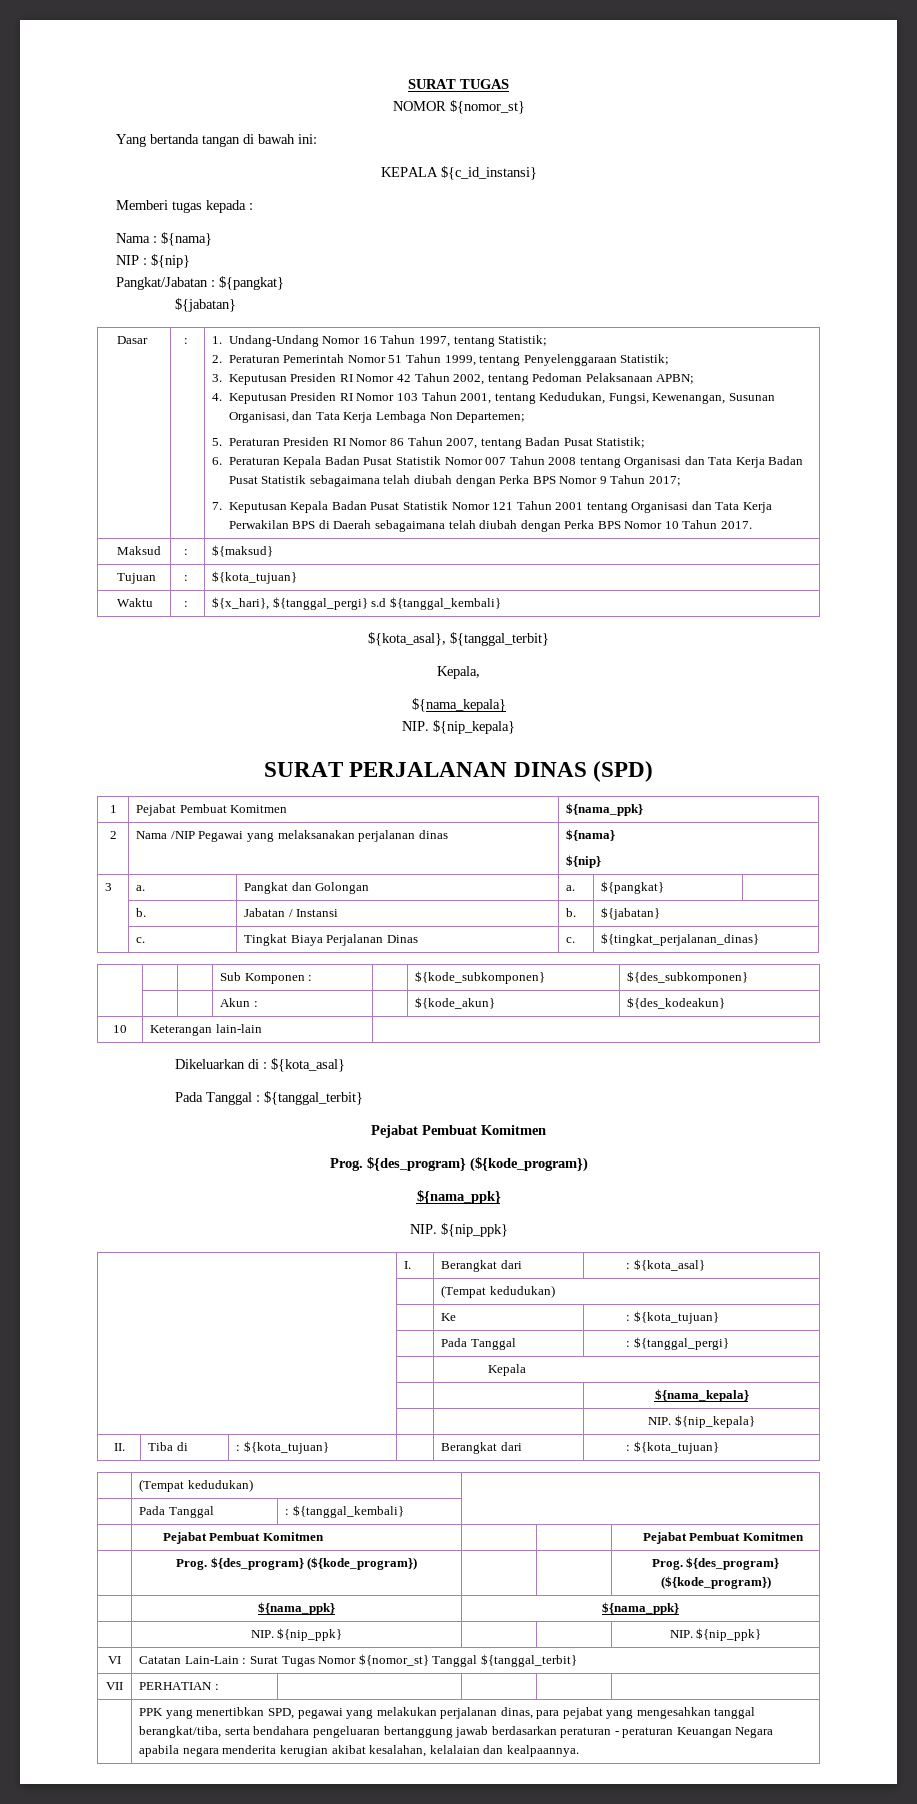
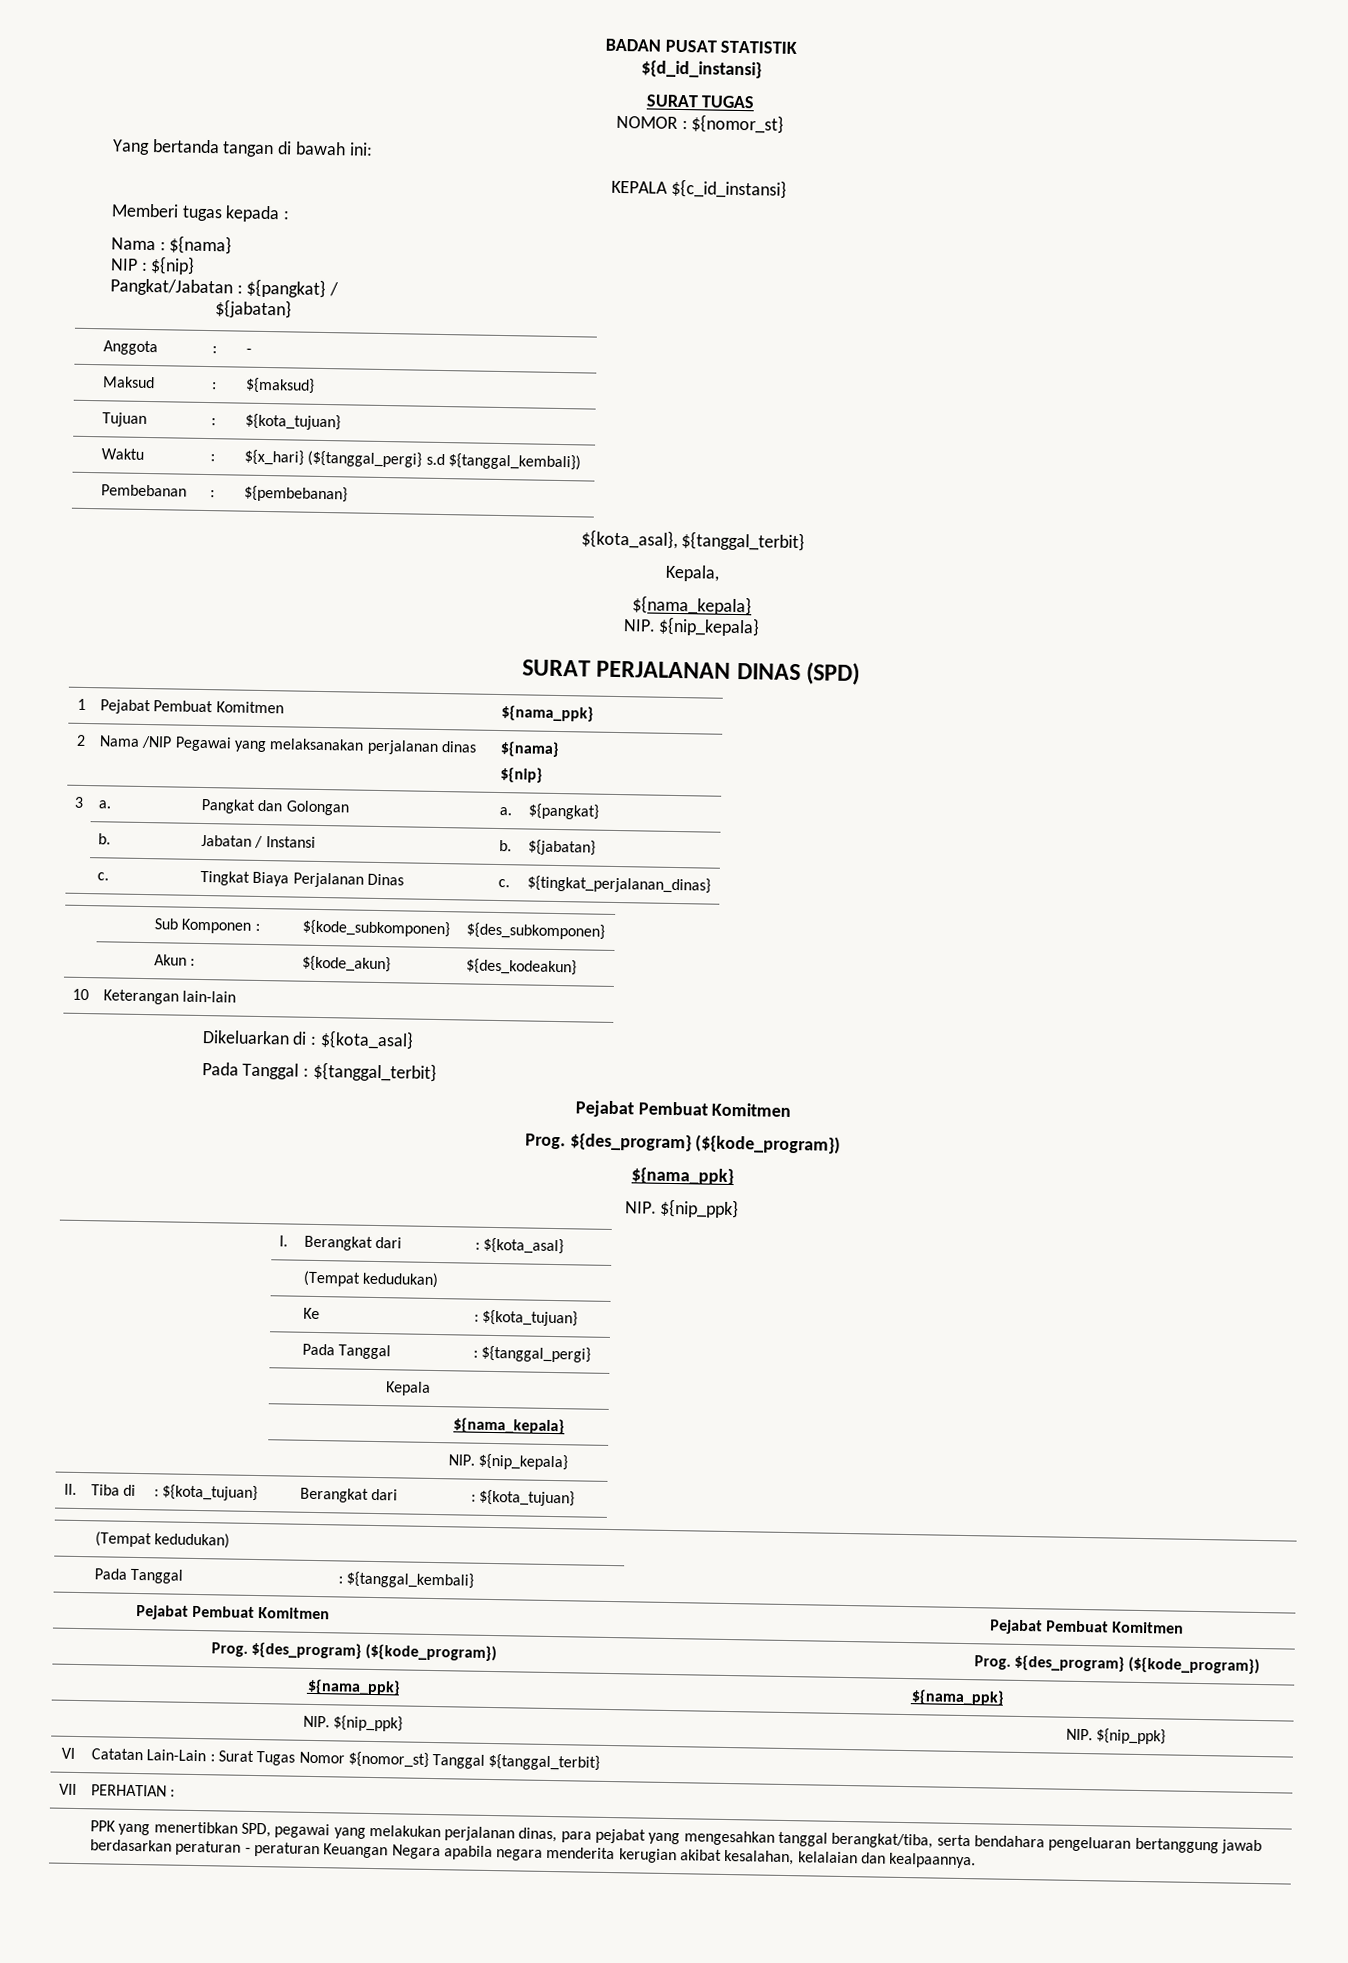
+ BADAN PUSAT STATISTIK
+ ${d_id_instansi}
- NOMOR ${nomor_st}
+ NOMOR : ${nomor_st}
- Pangkat/Jabatan : ${pangkat}
+ Pangkat/Jabatan : ${pangkat} /
  ${jabatan}
- Dasar | : | 1. Undang-Undang Nomor 16 Tahun 1997, tentang Statistik;
- 2. Peraturan Pemerintah Nomor 51 Tahun 1999, tentang Penyelenggaraan Statistik;
- 3. Keputusan Presiden RI Nomor 42 Tahun 2002, tentang Pedoman Pelaksanaan APBN;
- 4. Keputusan Presiden RI Nomor 103 Tahun 2001, tentang Kedudukan, Fungsi, Kewenangan, Susunan Organisasi, dan Tata Kerja Lembaga Non Departemen;
- 5. Peraturan Presiden RI Nomor 86 Tahun 2007, tentang Badan Pusat Statistik;
- 6. Peraturan Kepala Badan Pusat Statistik Nomor 007 Tahun 2008 tentang Organisasi dan Tata Kerja Badan Pusat Statistik sebagaimana telah diubah dengan Perka BPS Nomor 9 Tahun 2017;
- 7. Keputusan Kepala Badan Pusat Statistik Nomor 121 Tahun 2001 tentang Organisasi dan Tata Kerja Perwakilan BPS di Daerah sebagaimana telah diubah dengan Perka BPS Nomor 10 Tahun 2017.
+ Anggota | : | -
- Waktu | : | ${x_hari}, ${tanggal_pergi} s.d ${tanggal_kembali}
+ Waktu | : | ${x_hari} (${tanggal_pergi} s.d ${tanggal_kembali})
+ Pembebanan | : | ${pembebanan}

